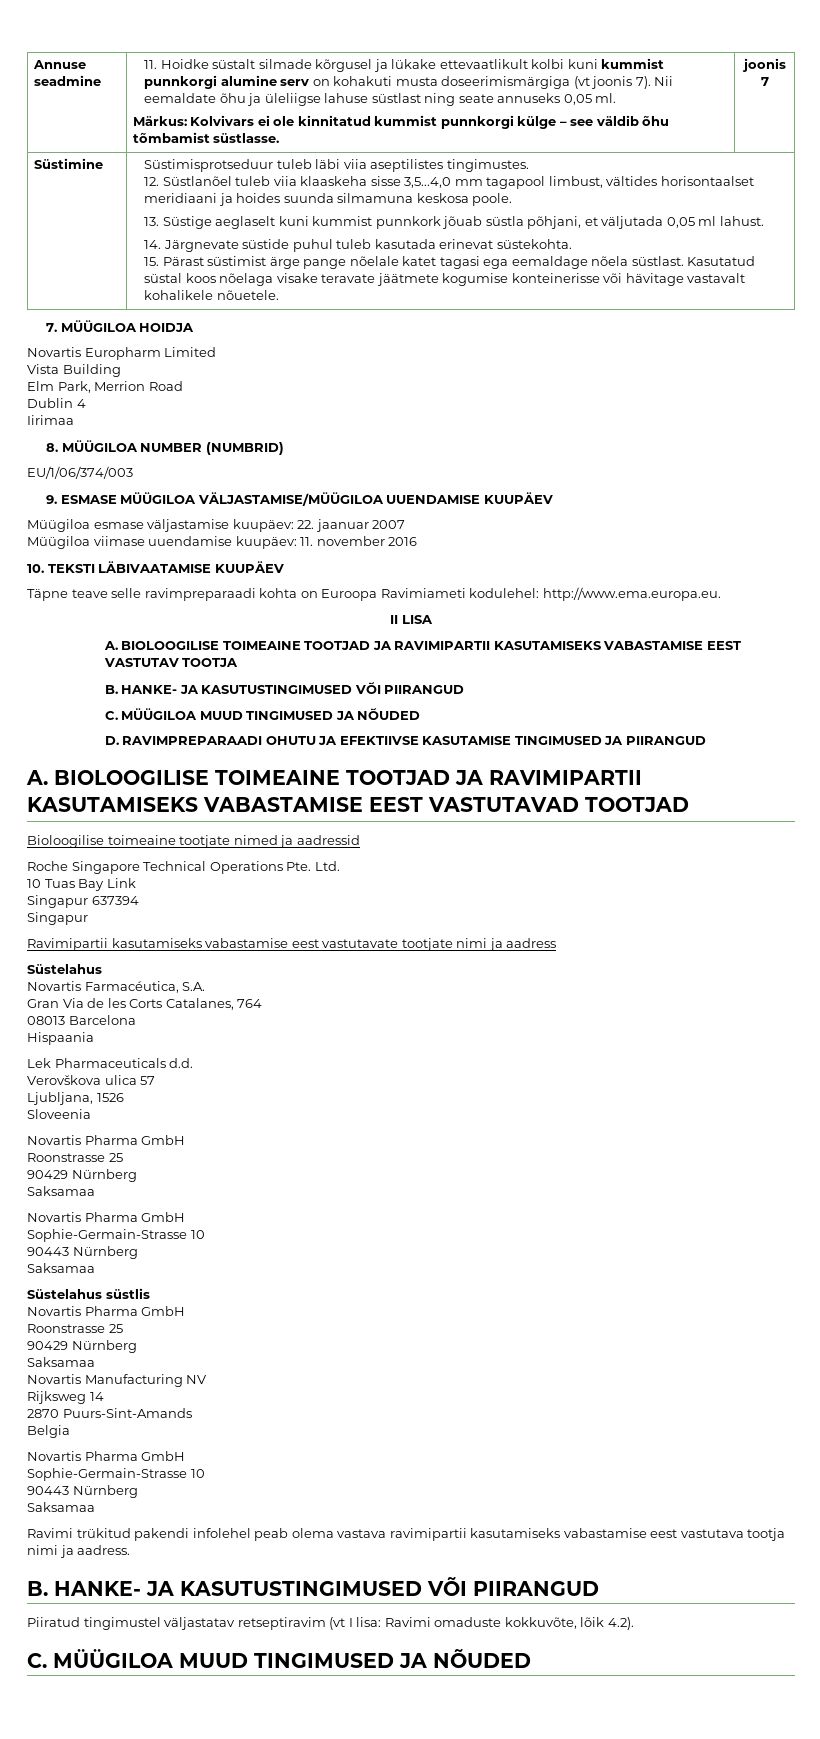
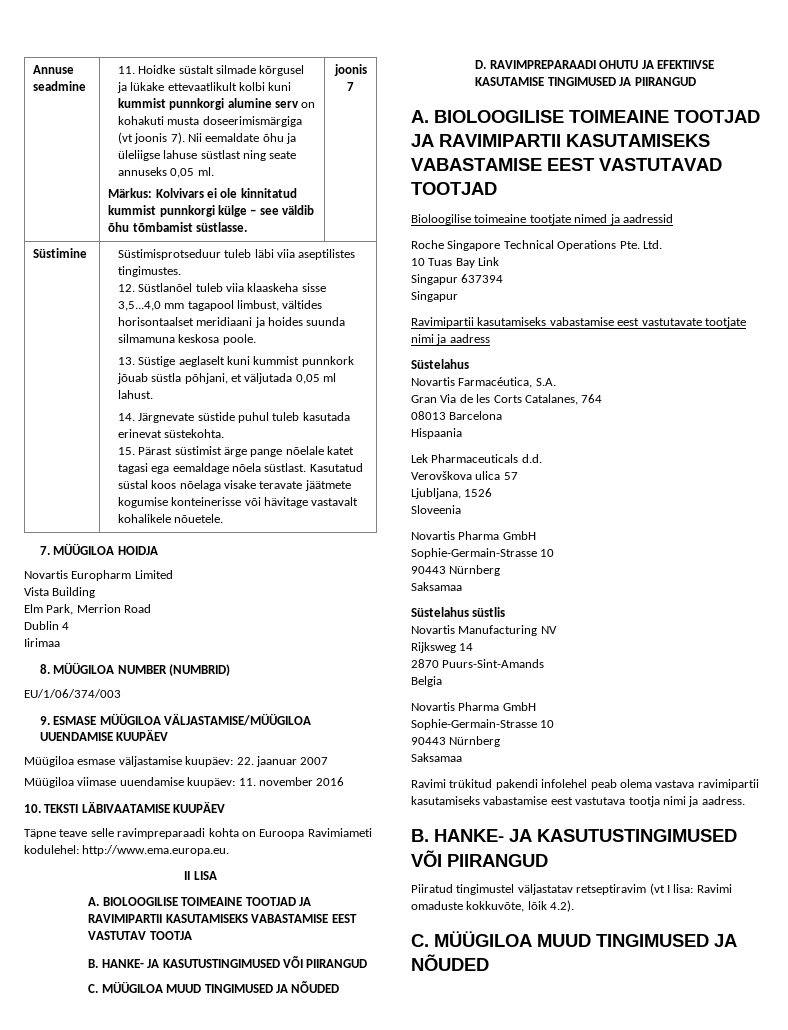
  Sloveenia
- Novartis Pharma GmbH
- Roonstrasse 25
- 90429 Nürnberg
- Saksamaa
  Süstelahus süstlis
- Novartis Pharma GmbH
- Roonstrasse 25
- 90429 Nürnberg
- Saksamaa

